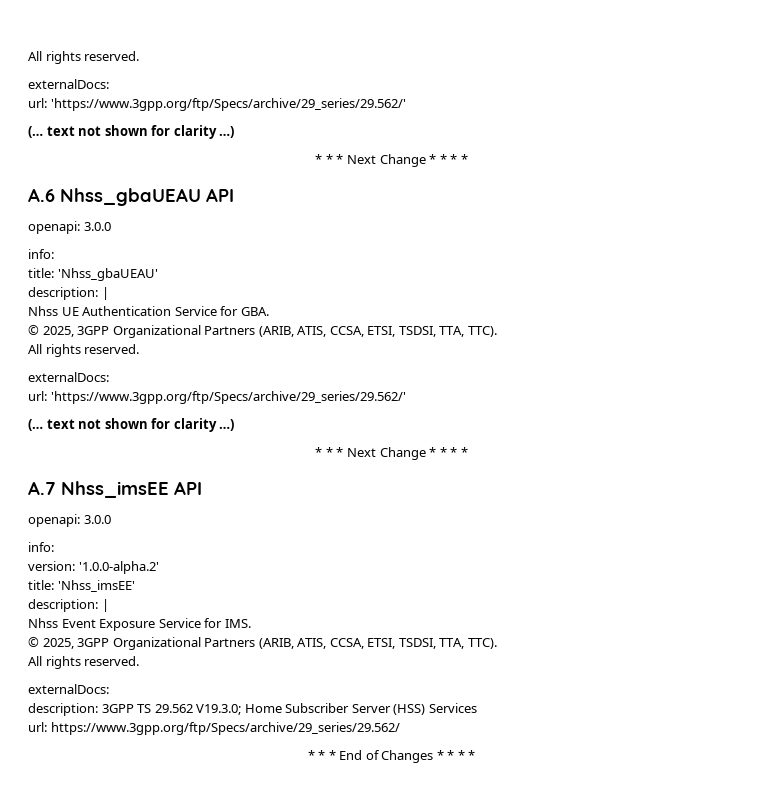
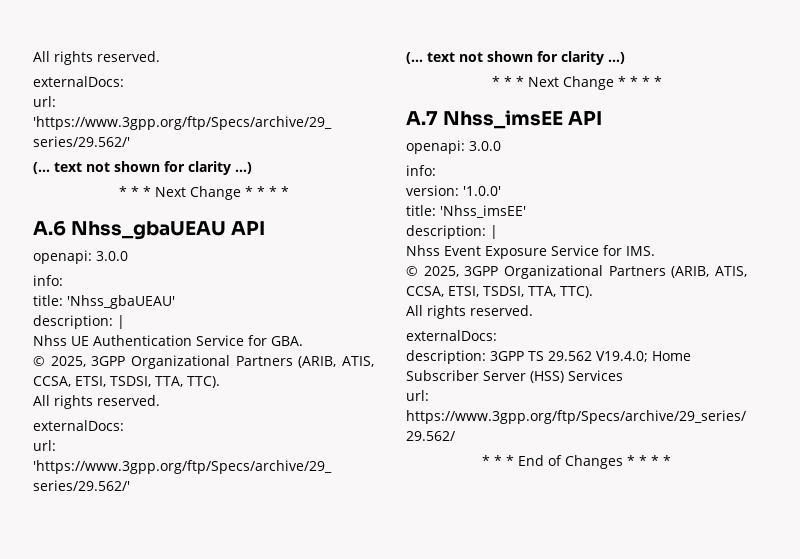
- version: '1.0.0-alpha.2'
+ version: '1.0.0'
- description: 3GPP TS 29.562 V19.3.0; Home Subscriber Server (HSS) Services
+ description: 3GPP TS 29.562 V19.4.0; Home Subscriber Server (HSS) Services

